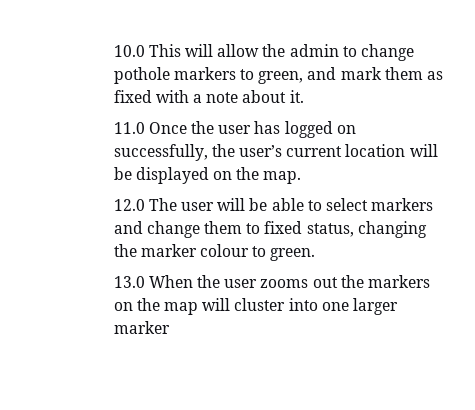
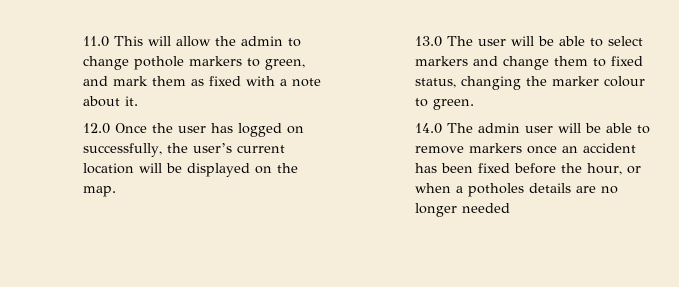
- 10.0 This will allow the admin to change pothole markers to green, and mark them as fixed with a note about it.
+ 11.0 This will allow the admin to change pothole markers to green, and mark them as fixed with a note about it.
- 11.0 Once the user has logged on successfully, the user’s current location will be displayed on the map.
+ 12.0 Once the user has logged on successfully, the user’s current location will be displayed on the map.
- 12.0 The user will be able to select markers and change them to fixed status, changing the marker colour to green.
+ 13.0 The user will be able to select markers and change them to fixed status, changing the marker colour to green.
- 13.0 When the user zooms out the markers on the map will cluster into one larger marker
+ 14.0 The admin user will be able to remove markers once an accident has been fixed before the hour, or when a potholes details are no longer needed

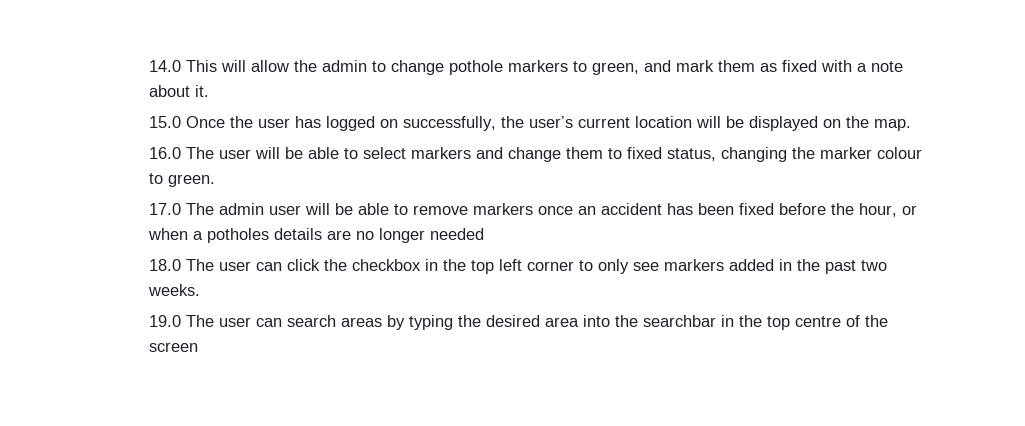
- 11.0 This will allow the admin to change pothole markers to green, and mark them as fixed with a note about it.
+ 14.0 This will allow the admin to change pothole markers to green, and mark them as fixed with a note about it.
- 12.0 Once the user has logged on successfully, the user’s current location will be displayed on the map.
+ 15.0 Once the user has logged on successfully, the user’s current location will be displayed on the map.
- 13.0 The user will be able to select markers and change them to fixed status, changing the marker colour to green.
+ 16.0 The user will be able to select markers and change them to fixed status, changing the marker colour to green.
- 14.0 The admin user will be able to remove markers once an accident has been fixed before the hour, or when a potholes details are no longer needed
+ 17.0 The admin user will be able to remove markers once an accident has been fixed before the hour, or when a potholes details are no longer needed
+ 18.0 The user can click the checkbox in the top left corner to only see markers added in the past two weeks.
+ 19.0 The user can search areas by typing the desired area into the searchbar in the top centre of the screen

